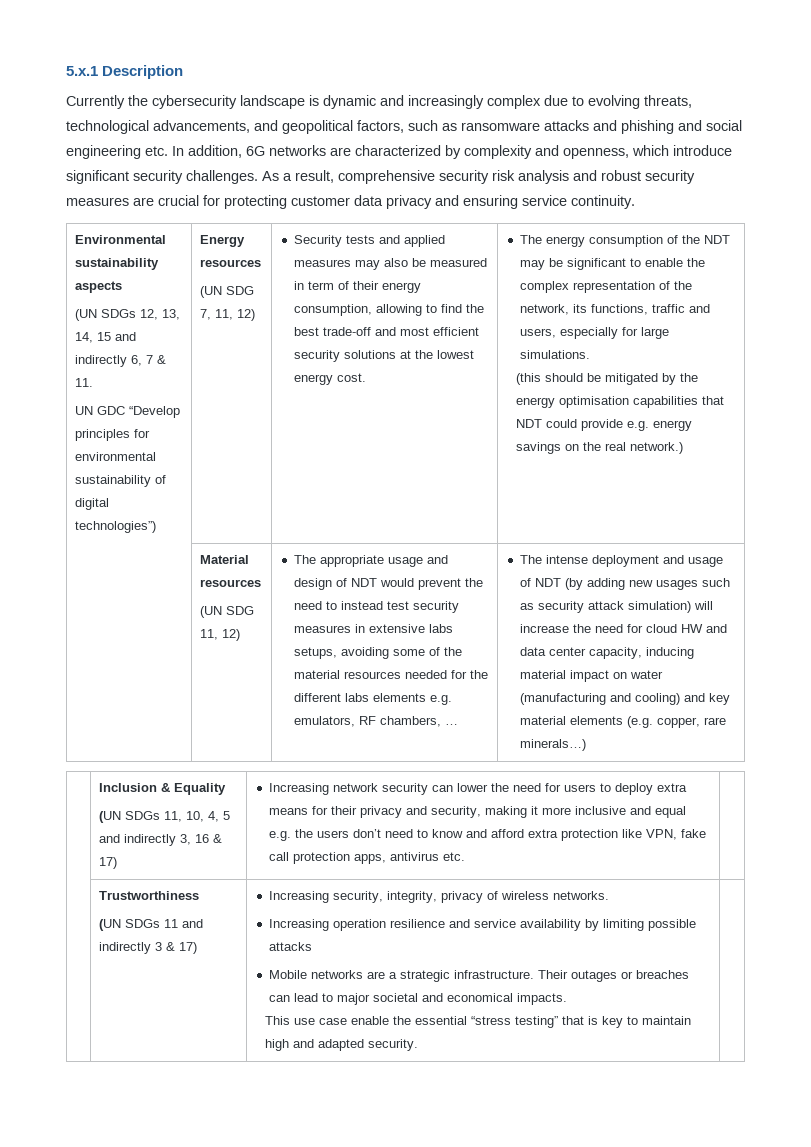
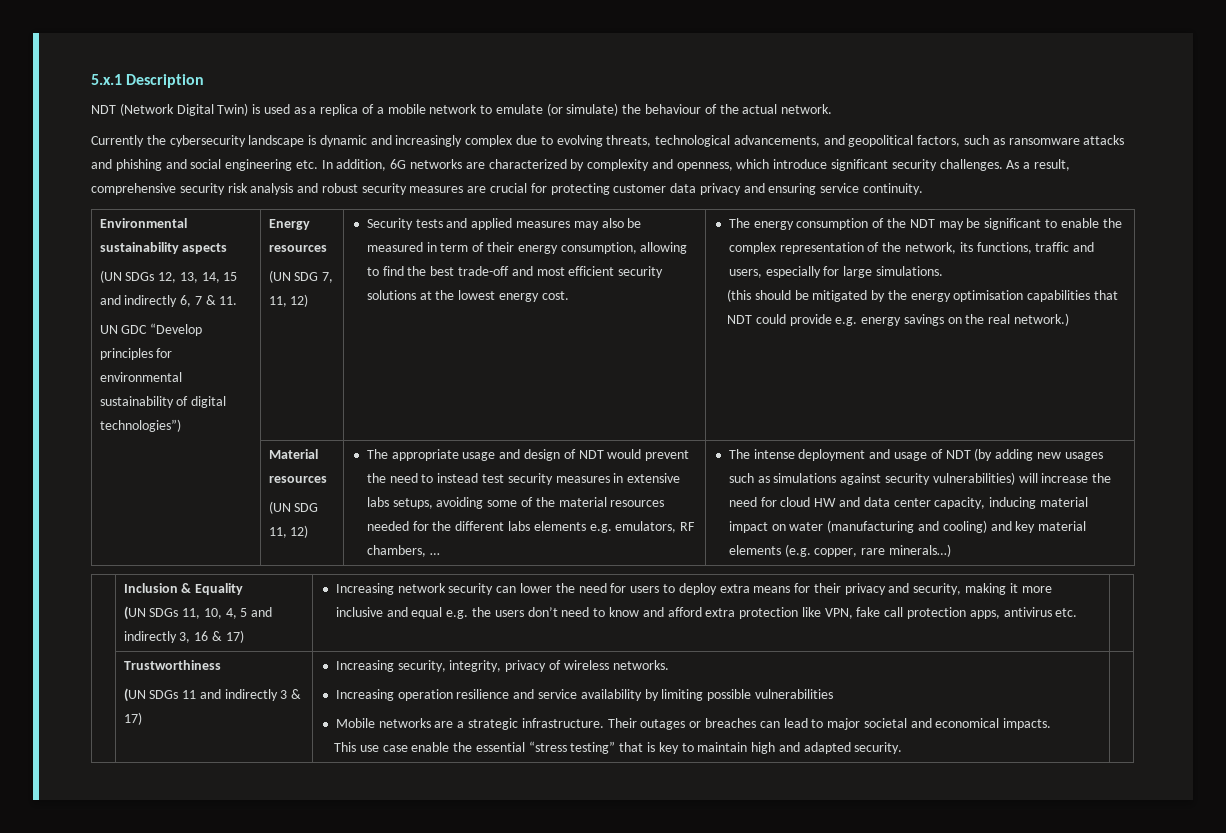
+ NDT (Network Digital Twin) is used as a replica of a mobile network to emulate (or simulate) the behaviour of the actual network.
- The intense deployment and usage of NDT (by adding new usages such as security attack simulation) will increase the need for cloud HW and data center capacity, inducing material impact on water (manufacturing and cooling) and key material elements (e.g. copper, rare minerals…)
+ The intense deployment and usage of NDT (by adding new usages such as simulations against security vulnerabilities) will increase the need for cloud HW and data center capacity, inducing material impact on water (manufacturing and cooling) and key material elements (e.g. copper, rare minerals…)
- Increasing operation resilience and service availability by limiting possible attacks
+ Increasing operation resilience and service availability by limiting possible vulnerabilities

